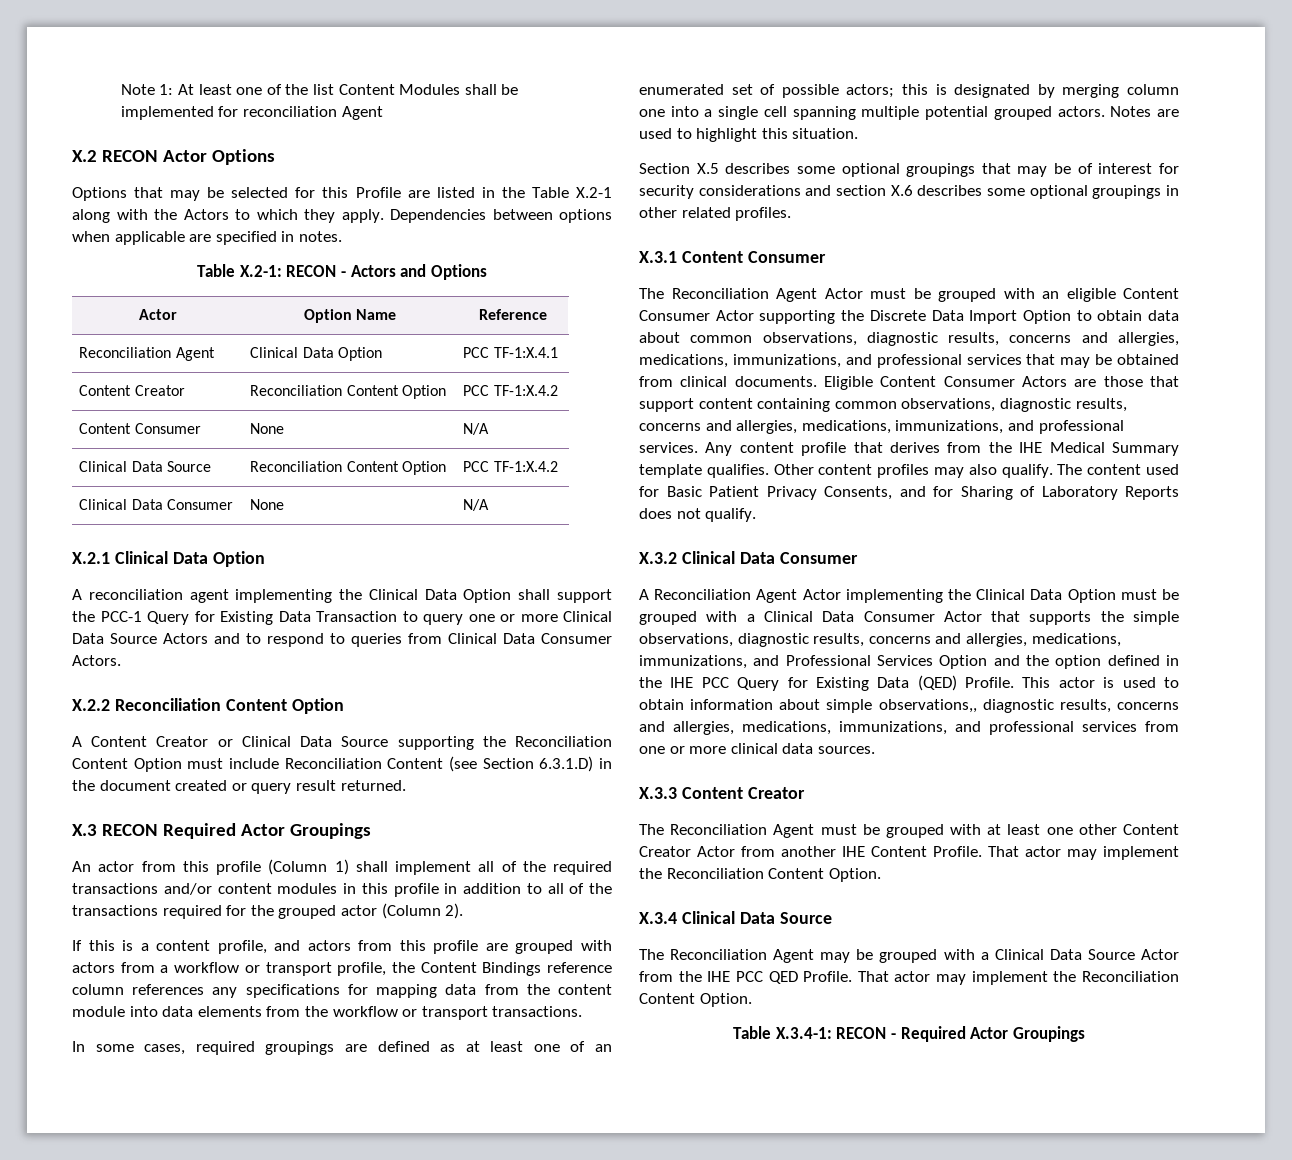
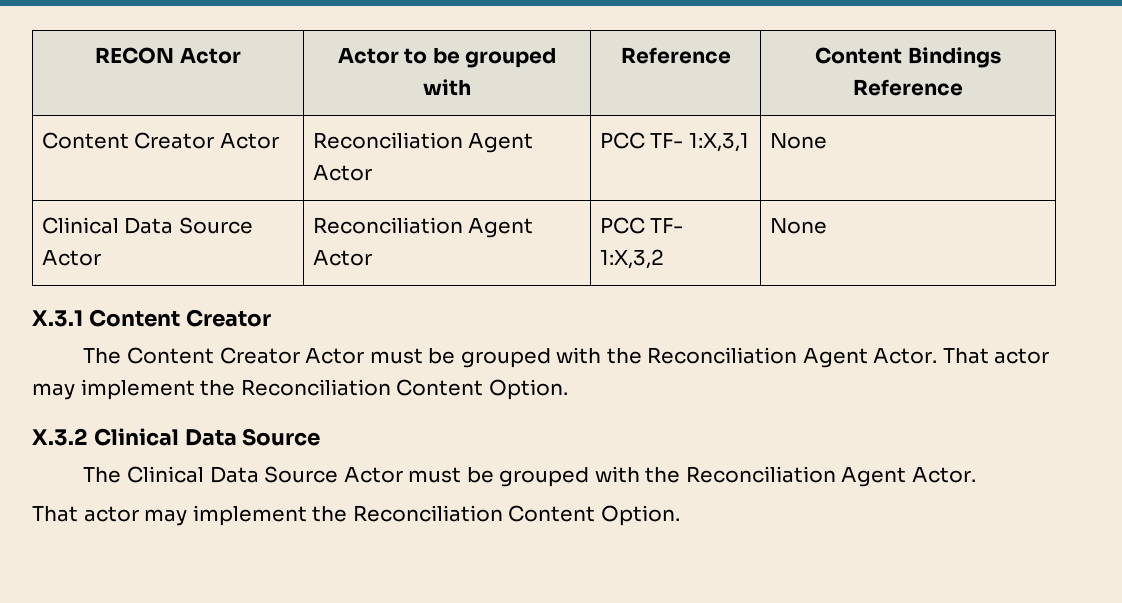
- Note 1: At least one of the list Content Modules shall be implemented for reconciliation Agent
- X.2 RECON Actor Options
- Options that may be selected for this Profile are listed in the Table X.2-1 along with the Actors to which they apply. Dependencies between options when applicable are specified in notes.
- Table X.2-1: RECON - Actors and Options
- Actor | Option Name | Reference
- Reconciliation Agent | Clinical Data Option | PCC TF-1:X.4.1
- Content Creator | Reconciliation Content Option | PCC TF-1:X.4.2
- Content Consumer | None | N/A
- Clinical Data Source | Reconciliation Content Option | PCC TF-1:X.4.2
- Clinical Data Consumer | None | N/A
- X.2.1 Clinical Data Option
- A reconciliation agent implementing the Clinical Data Option shall support the PCC-1 Query for Existing Data Transaction to query one or more Clinical Data Source Actors and to respond to queries from Clinical Data Consumer Actors.
- X.2.2 Reconciliation Content Option
- A Content Creator or Clinical Data Source supporting the Reconciliation Content Option must include Reconciliation Content (see Section 6.3.1.D) in the document created or query result returned.
- X.3 RECON Required Actor Groupings
- An actor from this profile (Column 1) shall implement all of the required transactions and/or content modules in this profile in addition to all of the transactions required for the grouped actor (Column 2).
- If this is a content profile, and actors from this profile are grouped with actors from a workflow or transport profile, the Content Bindings reference column references any specifications for mapping data from the content module into data elements from the workflow or transport transactions.
- In some cases, required groupings are defined as at least one of an enumerated set of possible actors; this is designated by merging column one into a single cell spanning multiple potential grouped actors. Notes are used to highlight this situation.
- Section X.5 describes some optional groupings that may be of interest for security considerations and section X.6 describes some optional groupings in other related profiles.
+ RECON Actor | Actor to be grouped with | Reference | Content Bindings Reference
+ Content Creator Actor | Reconciliation Agent Actor | PCC TF- 1:X,3,1 | None
+ Clinical Data Source Actor | Reconciliation Agent Actor | PCC TF- 1:X,3,2 | None
- X.3.1 Content Consumer
- The Reconciliation Agent Actor must be grouped with an eligible Content Consumer Actor supporting the Discrete Data Import Option to obtain data about common observations, diagnostic results, concerns and allergies, medications, immunizations, and professional services that may be obtained from clinical documents. Eligible Content Consumer Actors are those that support content containing common observations, diagnostic results, concerns and allergies, medications, immunizations, and professional services. Any content profile that derives from the IHE Medical Summary template qualifies. Other content profiles may also qualify. The content used for Basic Patient Privacy Consents, and for Sharing of Laboratory Reports does not qualify.
- X.3.2 Clinical Data Consumer
- A Reconciliation Agent Actor implementing the Clinical Data Option must be grouped with a Clinical Data Consumer Actor that supports the simple observations, diagnostic results, concerns and allergies, medications, immunizations, and Professional Services Option and the option defined in the IHE PCC Query for Existing Data (QED) Profile. This actor is used to obtain information about simple observations,, diagnostic results, concerns and allergies, medications, immunizations, and professional services from one or more clinical data sources.
- X.3.3 Content Creator
- The Reconciliation Agent must be grouped with at least one other Content Creator Actor from another IHE Content Profile. That actor may implement the Reconciliation Content Option.
- X.3.4 Clinical Data Source
+ X.3.1 Content Creator
+ The Content Creator Actor must be grouped with the Reconciliation Agent Actor. That actor may implement the Reconciliation Content Option.
+ X.3.2 Clinical Data Source
- The Reconciliation Agent may be grouped with a Clinical Data Source Actor from the IHE PCC QED Profile. That actor may implement the Reconciliation Content Option.
- Table X.3.4-1: RECON - Required Actor Groupings
+ The Clinical Data Source Actor must be grouped with the Reconciliation Agent Actor.
+ That actor may implement the Reconciliation Content Option.

